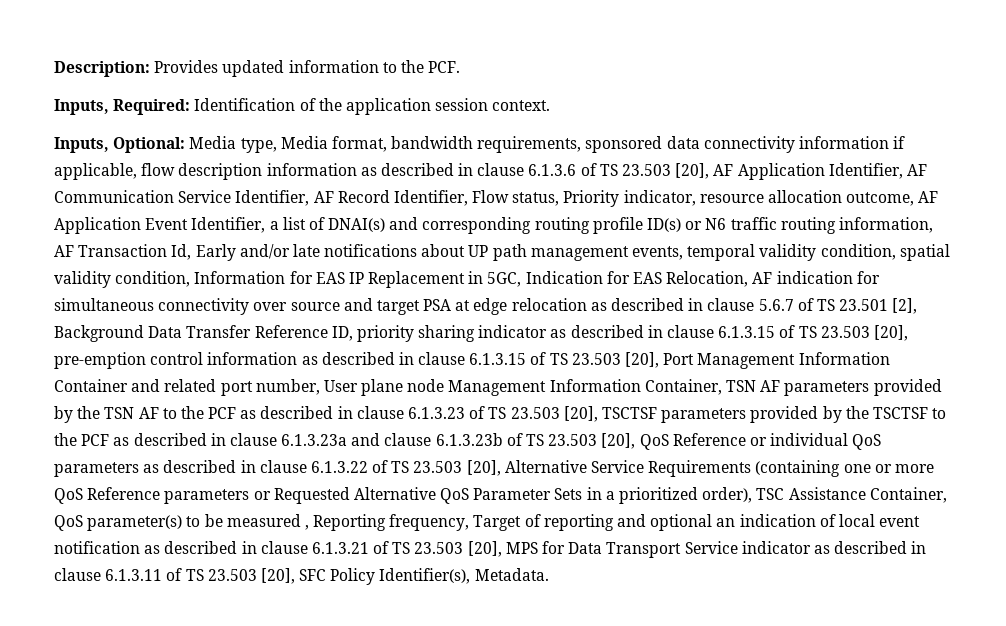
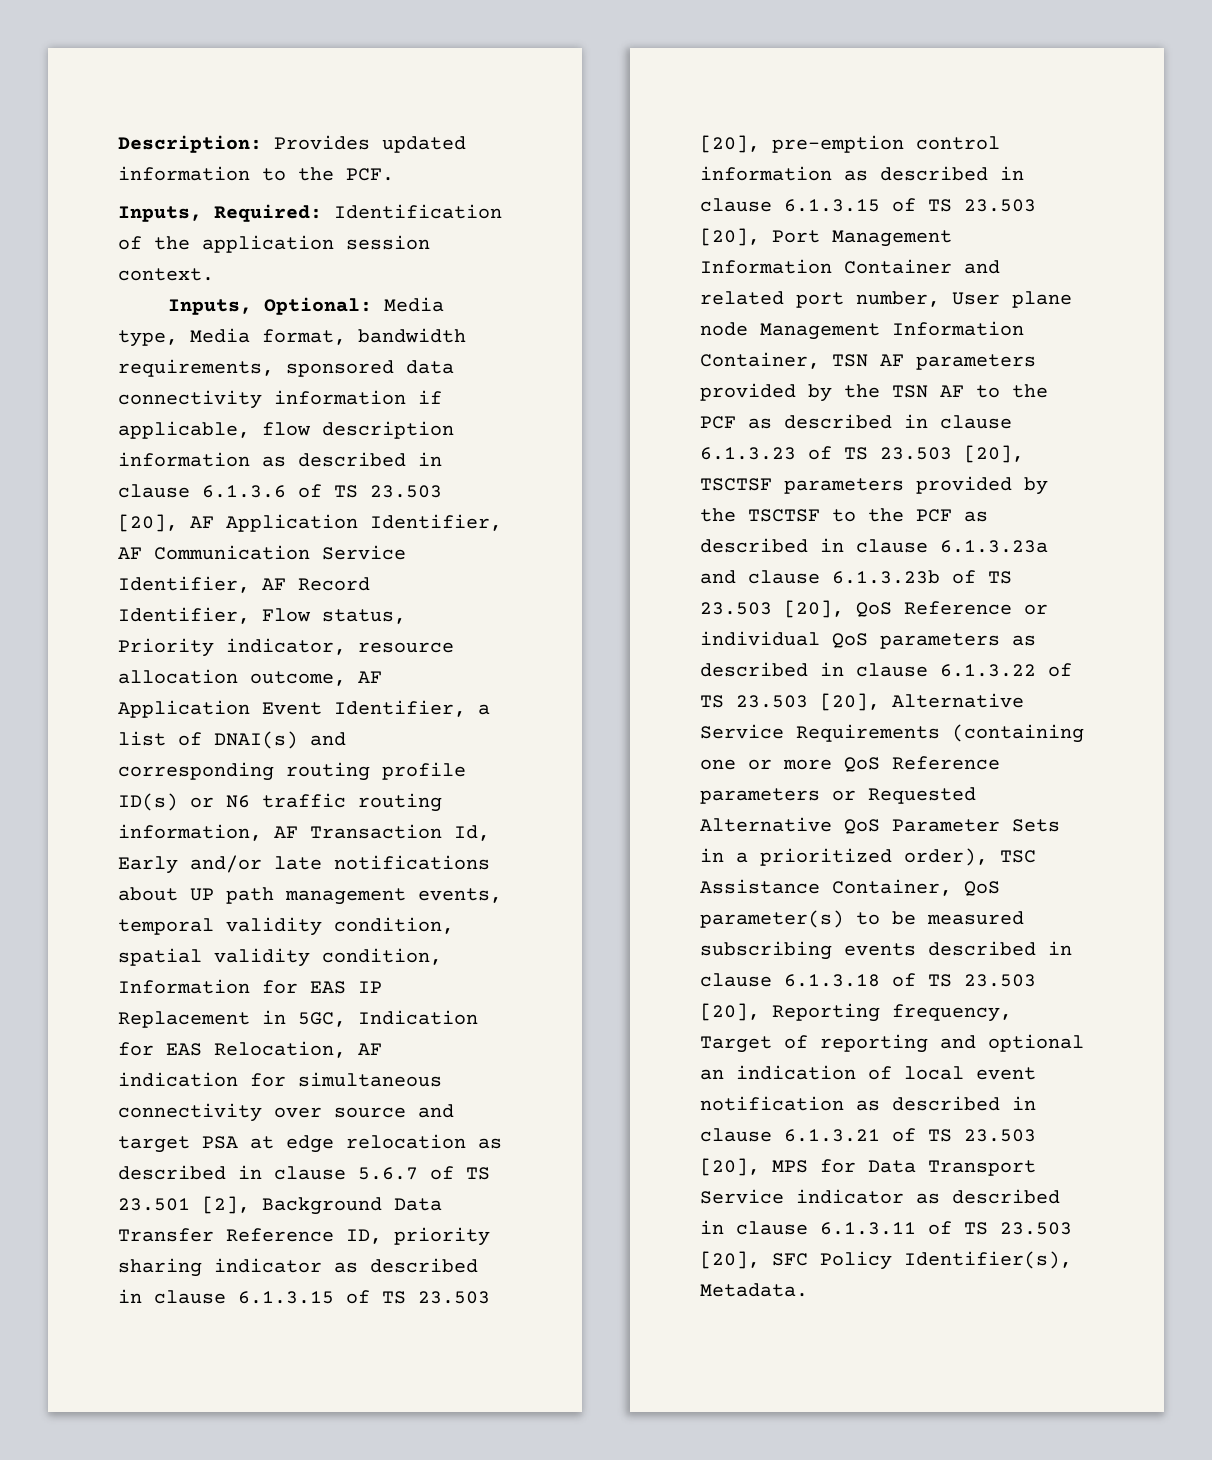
- Media type, Media format, bandwidth requirements, sponsored data connectivity information if applicable, flow description information as described in clause 6.1.3.6 of TS 23.503 [20], AF Application Identifier, AF Communication Service Identifier, AF Record Identifier, Flow status, Priority indicator, resource allocation outcome, AF Application Event Identifier, a list of DNAI(s) and corresponding routing profile ID(s) or N6 traffic routing information, AF Transaction Id, Early and/or late notifications about UP path management events, temporal validity condition, spatial validity condition, Information for EAS IP Replacement in 5GC, Indication for EAS Relocation, AF indication for simultaneous connectivity over source and target PSA at edge relocation as described in clause 5.6.7 of TS 23.501 [2], Background Data Transfer Reference ID, priority sharing indicator as described in clause 6.1.3.15 of TS 23.503 [20], pre-emption control information as described in clause 6.1.3.15 of TS 23.503 [20], Port Management Information Container and related port number, User plane node Management Information Container, TSN AF parameters provided by the TSN AF to the PCF as described in clause 6.1.3.23 of TS 23.503 [20], TSCTSF parameters provided by the TSCTSF to the PCF as described in clause 6.1.3.23a and clause 6.1.3.23b of TS 23.503 [20], QoS Reference or individual QoS parameters as described in clause 6.1.3.22 of TS 23.503 [20], Alternative Service Requirements (containing one or more QoS Reference parameters or Requested Alternative QoS Parameter Sets in a prioritized order), TSC Assistance Container, QoS parameter(s) to be measured , Reporting frequency, Target of reporting and optional an indication of local event notification as described in clause 6.1.3.21 of TS 23.503 [20], MPS for Data Transport Service indicator as described in clause 6.1.3.11 of TS 23.503 [20], SFC Policy Identifier(s), Metadata.
+ Media type, Media format, bandwidth requirements, sponsored data connectivity information if applicable, flow description information as described in clause 6.1.3.6 of TS 23.503 [20], AF Application Identifier, AF Communication Service Identifier, AF Record Identifier, Flow status, Priority indicator, resource allocation outcome, AF Application Event Identifier, a list of DNAI(s) and corresponding routing profile ID(s) or N6 traffic routing information, AF Transaction Id, Early and/or late notifications about UP path management events, temporal validity condition, spatial validity condition, Information for EAS IP Replacement in 5GC, Indication for EAS Relocation, AF indication for simultaneous connectivity over source and target PSA at edge relocation as described in clause 5.6.7 of TS 23.501 [2], Background Data Transfer Reference ID, priority sharing indicator as described in clause 6.1.3.15 of TS 23.503 [20], pre-emption control information as described in clause 6.1.3.15 of TS 23.503 [20], Port Management Information Container and related port number, User plane node Management Information Container, TSN AF parameters provided by the TSN AF to the PCF as described in clause 6.1.3.23 of TS 23.503 [20], TSCTSF parameters provided by the TSCTSF to the PCF as described in clause 6.1.3.23a and clause 6.1.3.23b of TS 23.503 [20], QoS Reference or individual QoS parameters as described in clause 6.1.3.22 of TS 23.503 [20], Alternative Service Requirements (containing one or more QoS Reference parameters or Requested Alternative QoS Parameter Sets in a prioritized order), TSC Assistance Container, QoS parameter(s) to be measured subscribing events described in clause 6.1.3.18 of TS 23.503 [20], Reporting frequency, Target of reporting and optional an indication of local event notification as described in clause 6.1.3.21 of TS 23.503 [20], MPS for Data Transport Service indicator as described in clause 6.1.3.11 of TS 23.503 [20], SFC Policy Identifier(s), Metadata.

